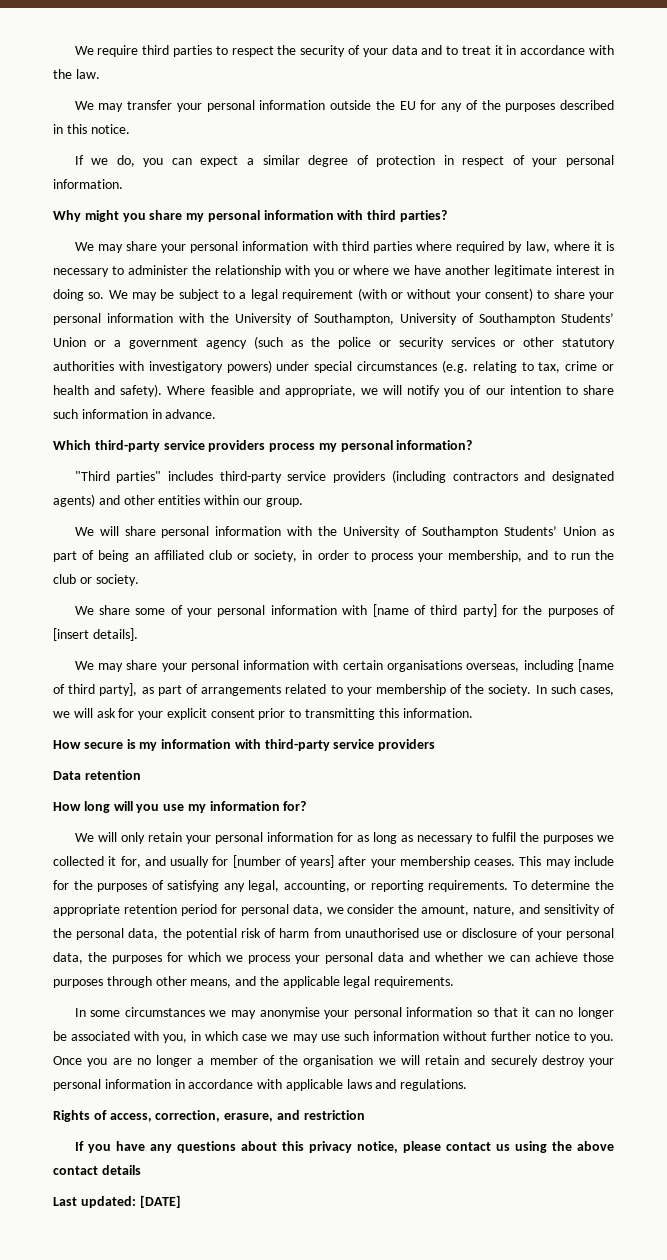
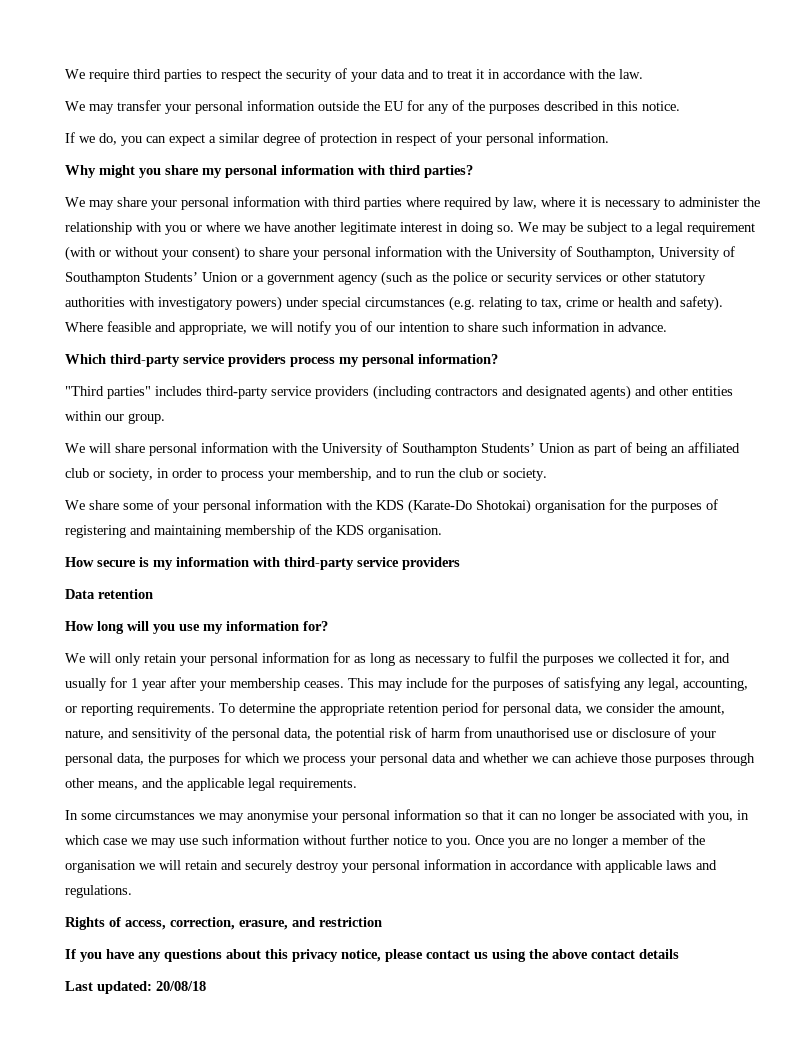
- We share some of your personal information with [name of third party] for the purposes of [insert details].
- We may share your personal information with certain organisations overseas, including [name of third party], as part of arrangements related to your membership of the society. In such cases, we will ask for your explicit consent prior to transmitting this information.
+ We share some of your personal information with the KDS (Karate-Do Shotokai) organisation for the purposes of registering and maintaining membership of the KDS organisation.
- We will only retain your personal information for as long as necessary to fulfil the purposes we collected it for, and usually for [number of years] after your membership ceases.
+ We will only retain your personal information for as long as necessary to fulfil the purposes we collected it for, and usually for 1 year after your membership ceases.
- Last updated: [DATE]
+ Last updated: 20/08/18

